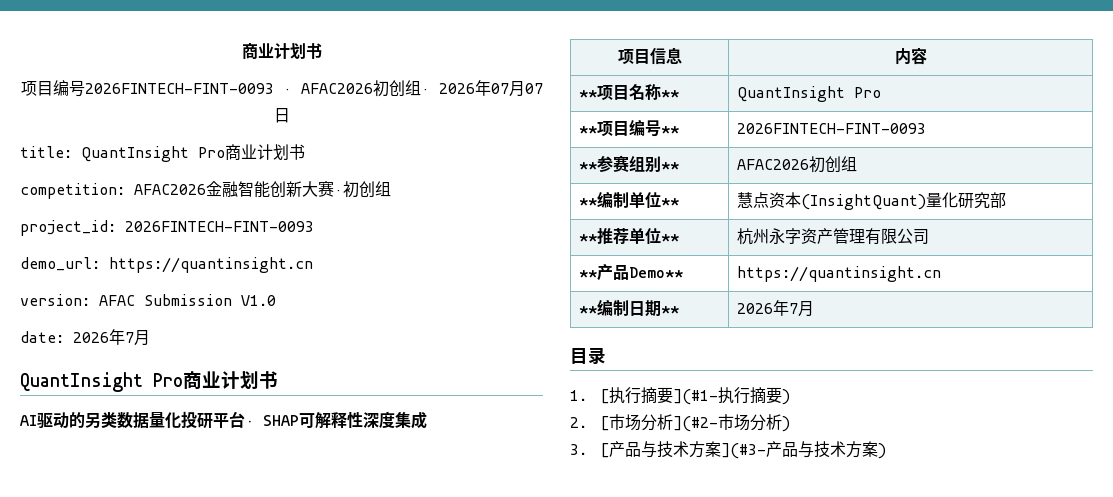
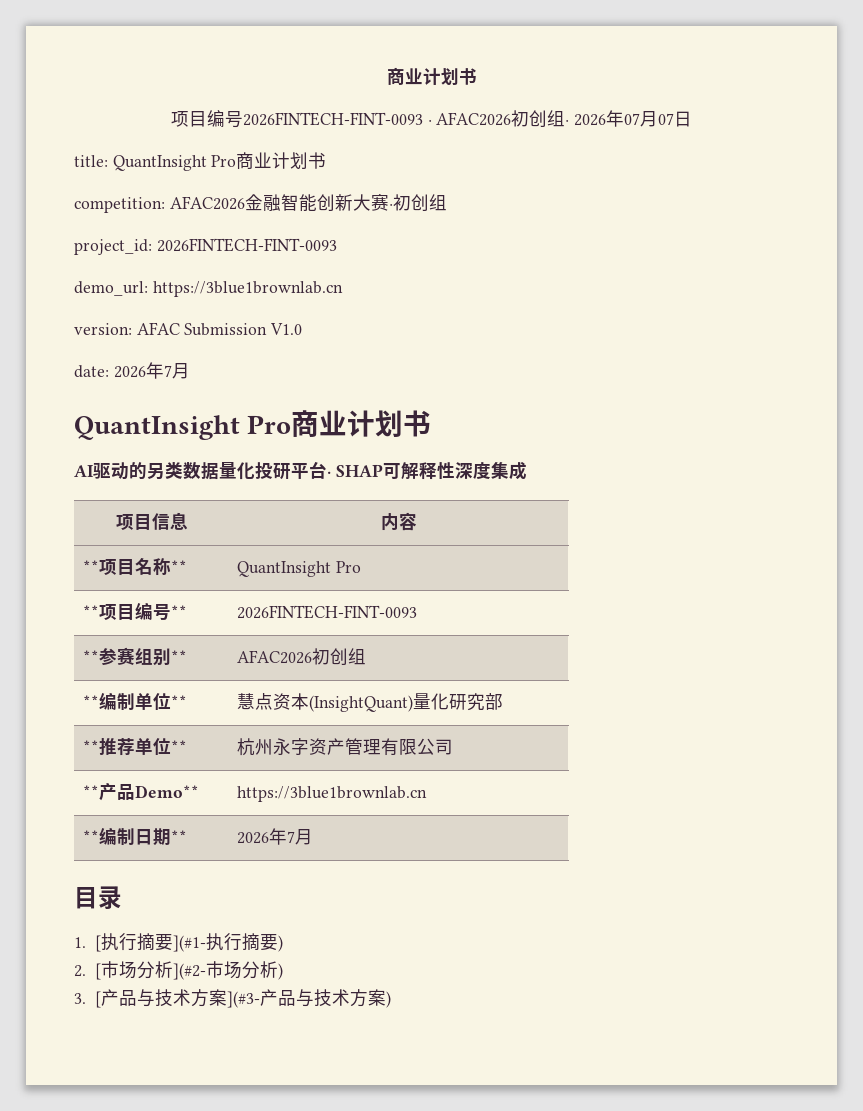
- demo_url: https://quantinsight.cn
+ demo_url: https://3blue1brownlab.cn
- **产品Demo** | https://quantinsight.cn
+ **产品Demo** | https://3blue1brownlab.cn

